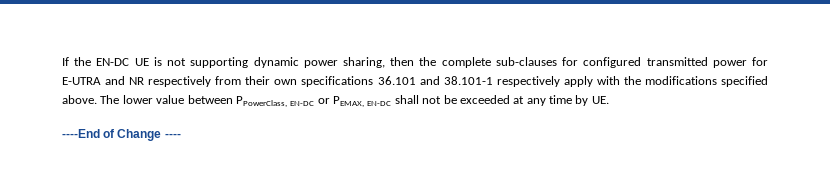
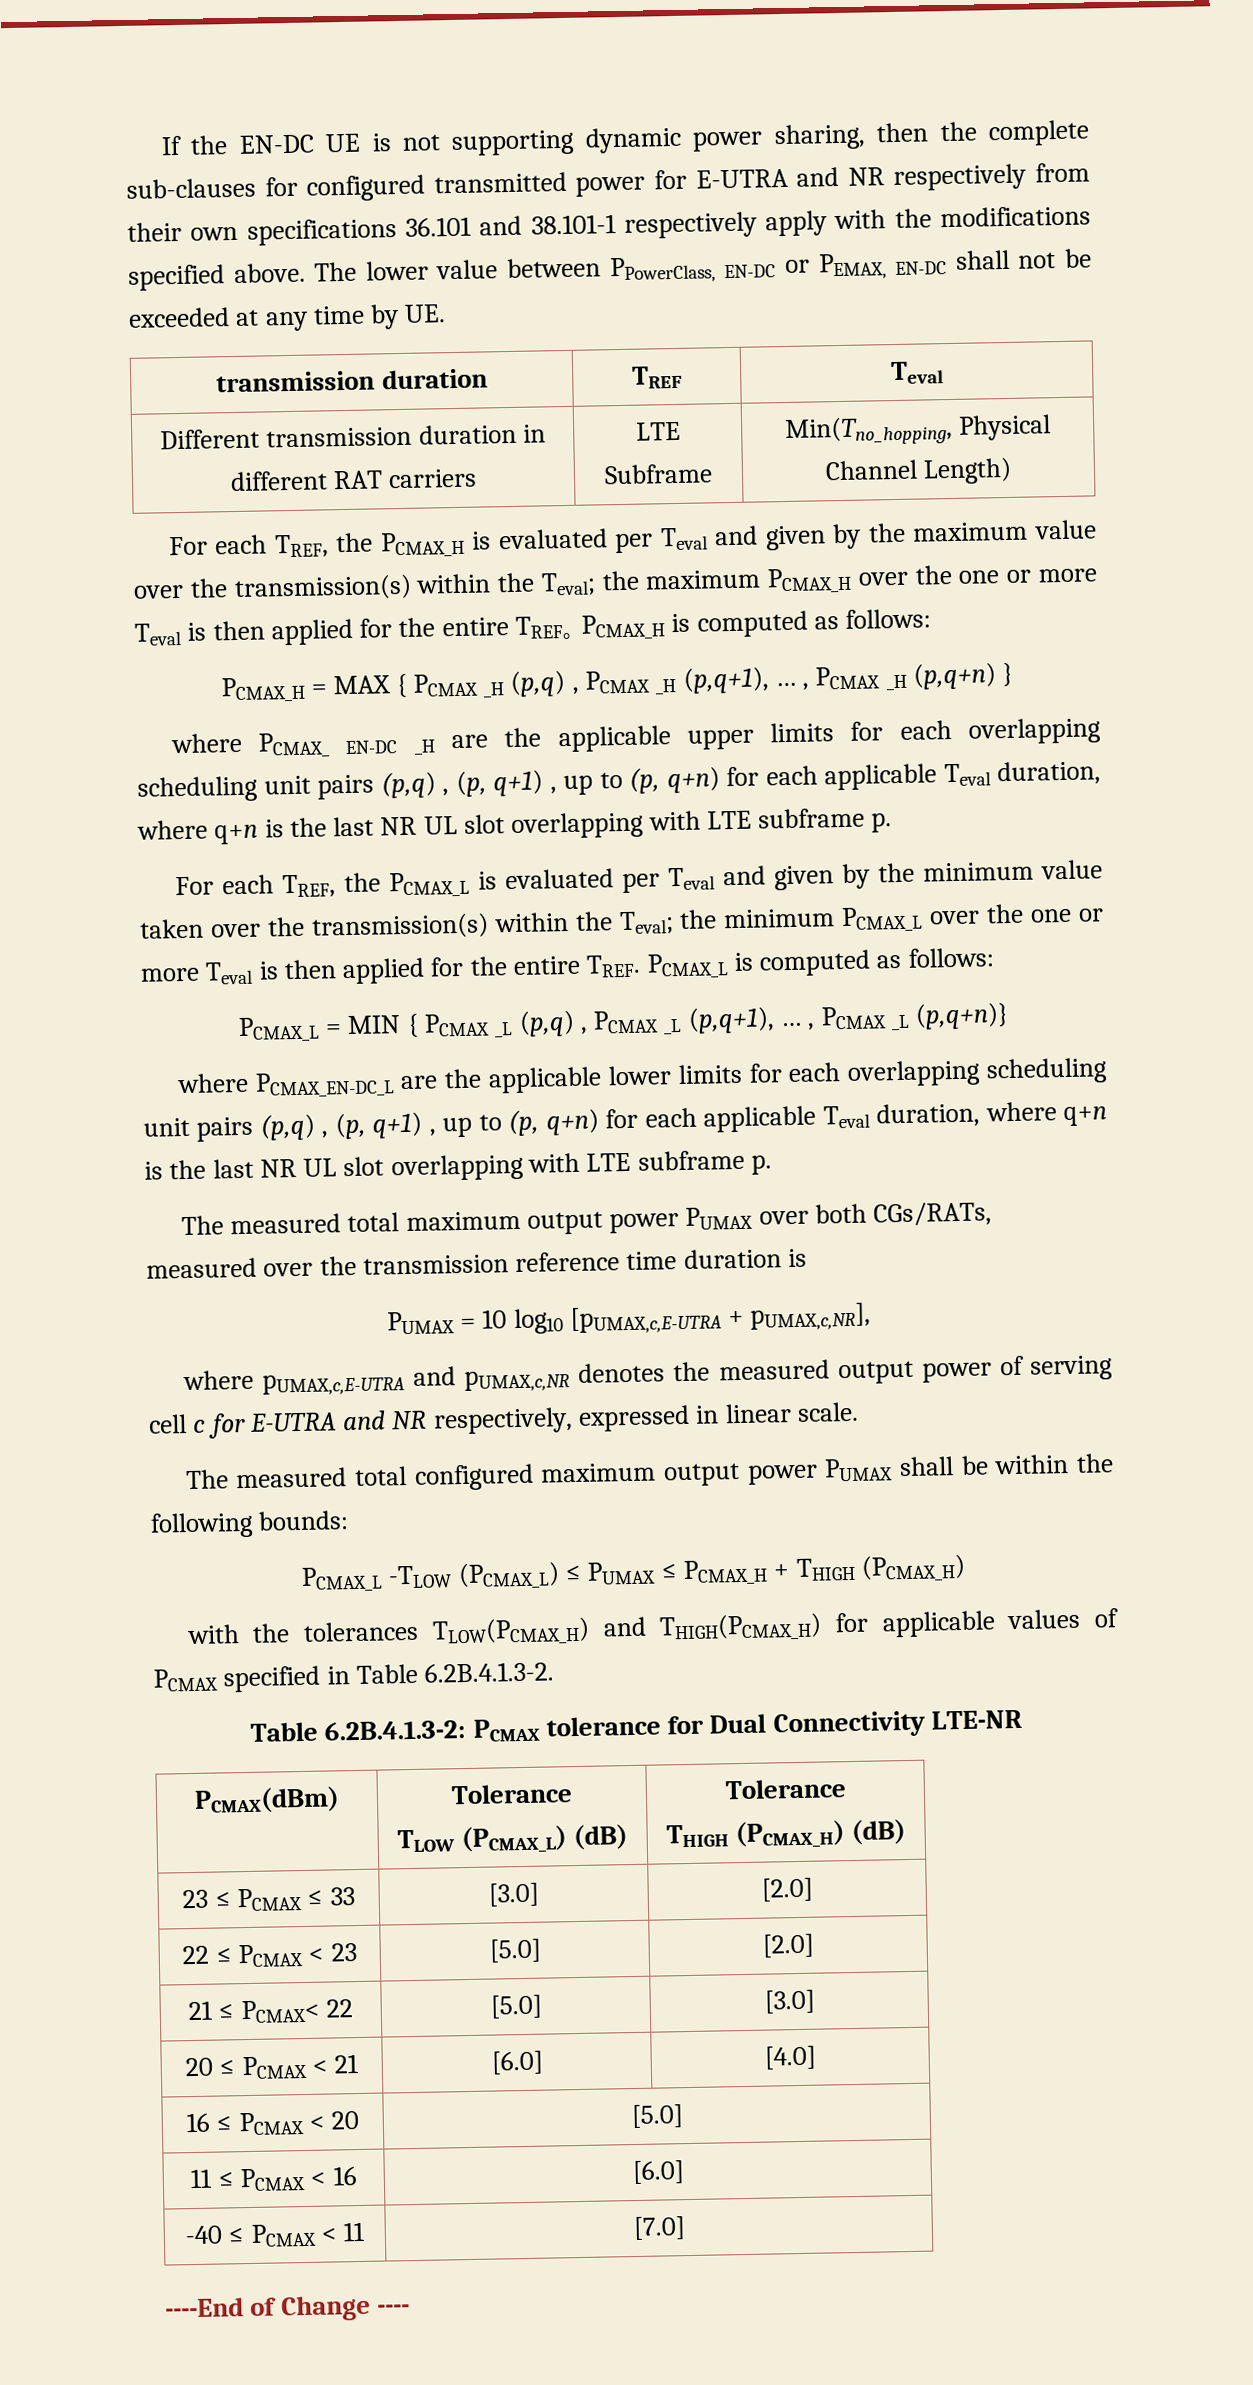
+ transmission duration | TREF | Teval
+ Different transmission duration in different RAT carriers | LTE Subframe | Min(Tno_hopping, Physical Channel Length)
+ For each TREF, the PCMAX_H is evaluated per Teval and given by the maximum value over the transmission(s) within the Teval; the maximum PCMAX_H over the one or more Teval is then applied for the entire TREF。PCMAX_H is computed as follows:
+ PCMAX_H = MAX { PCMAX _H (p,q) , PCMAX _H (p,q+1), … , PCMAX _H (p,q+n) }
+ where PCMAX_ EN-DC _H are the applicable upper limits for each overlapping scheduling unit pairs (p,q) , (p, q+1) , up to (p, q+n) for each applicable Teval duration, where q+n is the last NR UL slot overlapping with LTE subframe p.
+ For each TREF, the PCMAX_L is evaluated per Teval and given by the minimum value taken over the transmission(s) within the Teval; the minimum PCMAX_L over the one or more Teval is then applied for the entire TREF. PCMAX_L is computed as follows:
+ PCMAX_L = MIN { PCMAX _L (p,q) , PCMAX _L (p,q+1), … , PCMAX _L (p,q+n)}
+ where PCMAX_EN-DC_L are the applicable lower limits for each overlapping scheduling unit pairs (p,q) , (p, q+1) , up to (p, q+n) for each applicable Teval duration, where q+n is the last NR UL slot overlapping with LTE subframe p.
+ The measured total maximum output power PUMAX over both CGs/RATs, measured over the transmission reference time duration is
+ PUMAX = 10 log10 [pUMAX,c,E-UTRA + pUMAX,c,NR],
+ where pUMAX,c,E-UTRA and pUMAX,c,NR denotes the measured output power of serving cell c for E-UTRA and NR respectively, expressed in linear scale.
+ The measured total configured maximum output power PUMAX shall be within the following bounds:
+ PCMAX_L -TLOW (PCMAX_L) ≤ PUMAX ≤ PCMAX_H + THIGH (PCMAX_H)
+ with the tolerances TLOW(PCMAX_H) and THIGH(PCMAX_H) for applicable values of PCMAX specified in Table 6.2B.4.1.3-2.
+ Table 6.2B.4.1.3-2: PCMAX tolerance for Dual Connectivity LTE-NR
+ PCMAX(dBm) | Tolerance
+ TLOW (PCMAX_L) (dB) | Tolerance
+ THIGH (PCMAX_H) (dB)
+ 23 ≤ PCMAX ≤ 33 | [3.0] | [2.0]
+ 22 ≤ PCMAX < 23 | [5.0] | [2.0]
+ 21 ≤ PCMAX< 22 | [5.0] | [3.0]
+ 20 ≤ PCMAX < 21 | [6.0] | [4.0]
+ 16 ≤ PCMAX < 20 | [5.0]
+ 11 ≤ PCMAX < 16 | [6.0]
+ -40 ≤ PCMAX < 11 | [7.0]

